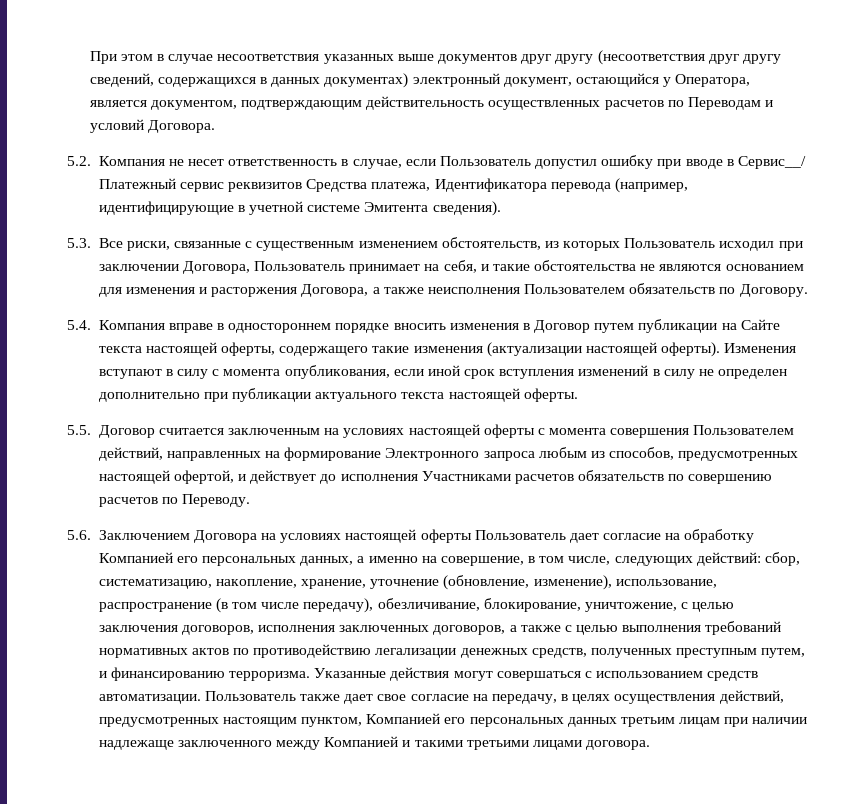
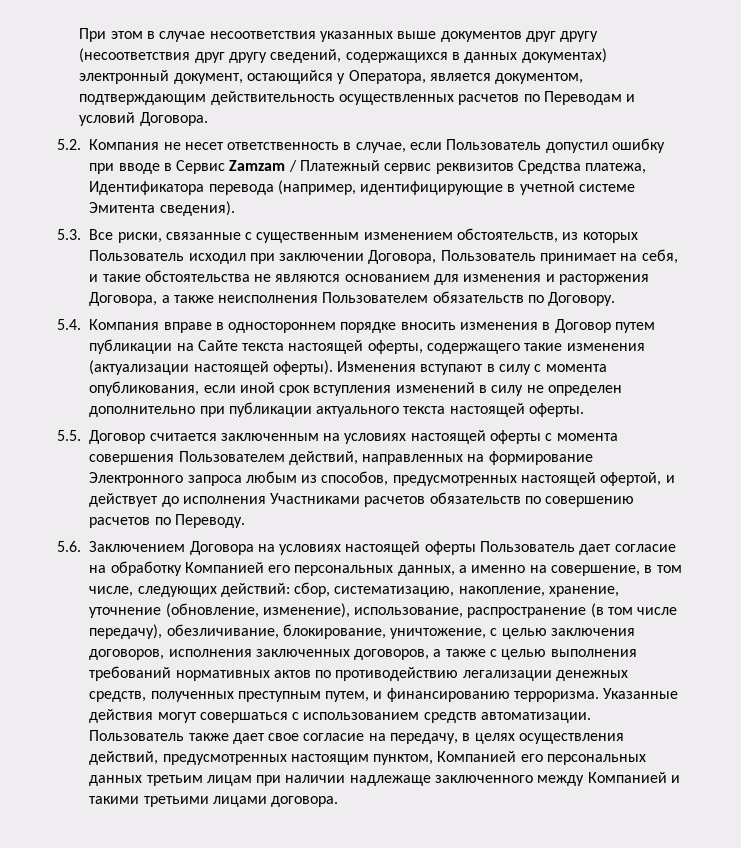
- 5.2. Компания не несет ответственность в случае, если Пользователь допустил ошибку при вводе в Сервис__/ Платежный сервис реквизитов Средства платежа, Идентификатора перевода (например, идентифицирующие в учетной системе Эмитента сведения).
+ 5.2. Компания не несет ответственность в случае, если Пользователь допустил ошибку при вводе в Сервис Zamzam / Платежный сервис реквизитов Средства платежа, Идентификатора перевода (например, идентифицирующие в учетной системе Эмитента сведения).

